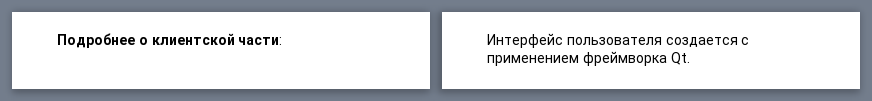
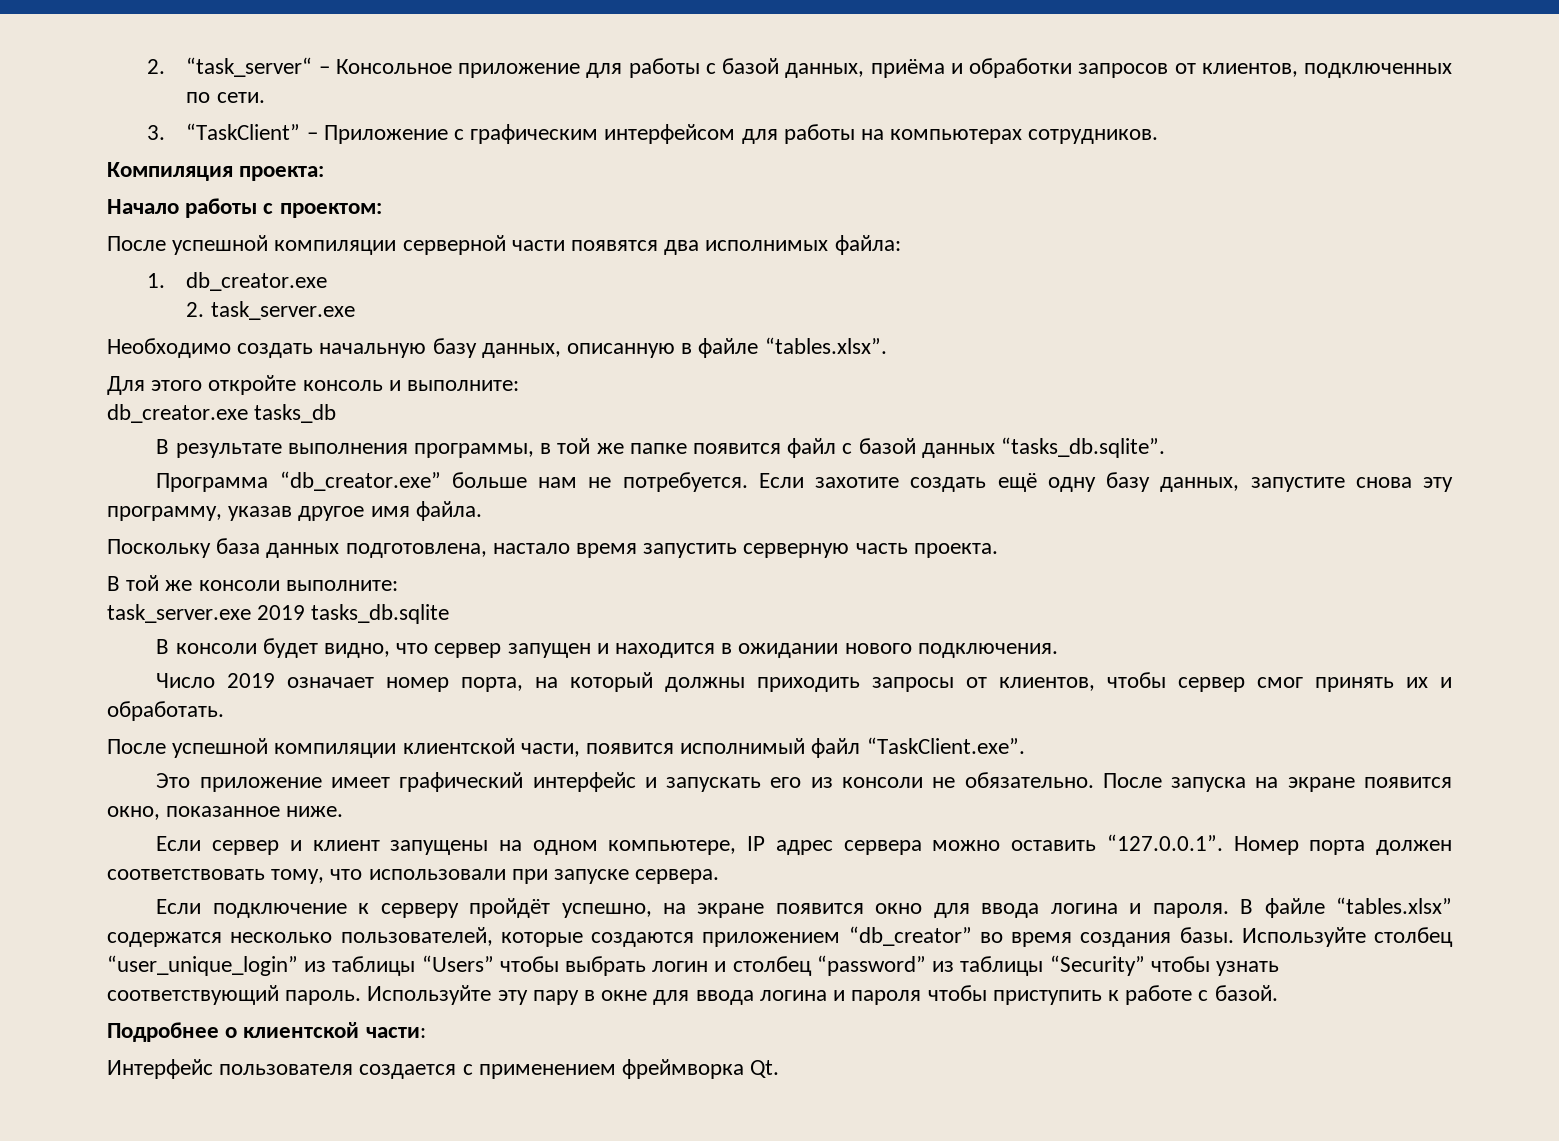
+ 2. “task_server“ – Консольное приложение для работы с базой данных, приёма и обработки запросов от клиентов, подключенных по сети.
+ 3. “TaskClient” – Приложение с графическим интерфейсом для работы на компьютерах сотрудников.
+ Компиляция проекта:
+ Начало работы с проектом:
+ После успешной компиляции серверной части появятся два исполнимых файла:
+ 1. db_creator.exe
+ 2. task_server.exe
+ Необходимо создать начальную базу данных, описанную в файле “tables.xlsx”.
+ Для этого откройте консоль и выполните:
+ db_creator.exe tasks_db
+ В результате выполнения программы, в той же папке появится файл с базой данных “tasks_db.sqlite”.
+ Программа “db_creator.exe” больше нам не потребуется. Если захотите создать ещё одну базу данных, запустите снова эту программу, указав другое имя файла.
+ Поскольку база данных подготовлена, настало время запустить серверную часть проекта.
+ В той же консоли выполните:
+ task_server.exe 2019 tasks_db.sqlite
+ В консоли будет видно, что сервер запущен и находится в ожидании нового подключения.
+ Число 2019 означает номер порта, на который должны приходить запросы от клиентов, чтобы сервер смог принять их и обработать.
+ После успешной компиляции клиентской части, появится исполнимый файл “TaskClient.exe”.
+ Это приложение имеет графический интерфейс и запускать его из консоли не обязательно. После запуска на экране появится окно, показанное ниже.
+ Если сервер и клиент запущены на одном компьютере, IP адрес сервера можно оставить “127.0.0.1”. Номер порта должен соответствовать тому, что использовали при запуске сервера.
+ Если подключение к серверу пройдёт успешно, на экране появится окно для ввода логина и пароля. В файле “tables.xlsx” содержатся несколько пользователей, которые создаются приложением “db_creator” во время создания базы. Используйте столбец “user_unique_login” из таблицы “Users” чтобы выбрать логин и столбец “password” из таблицы “Security” чтобы узнать соответствующий пароль. Используйте эту пару в окне для ввода логина и пароля чтобы приступить к работе с базой.

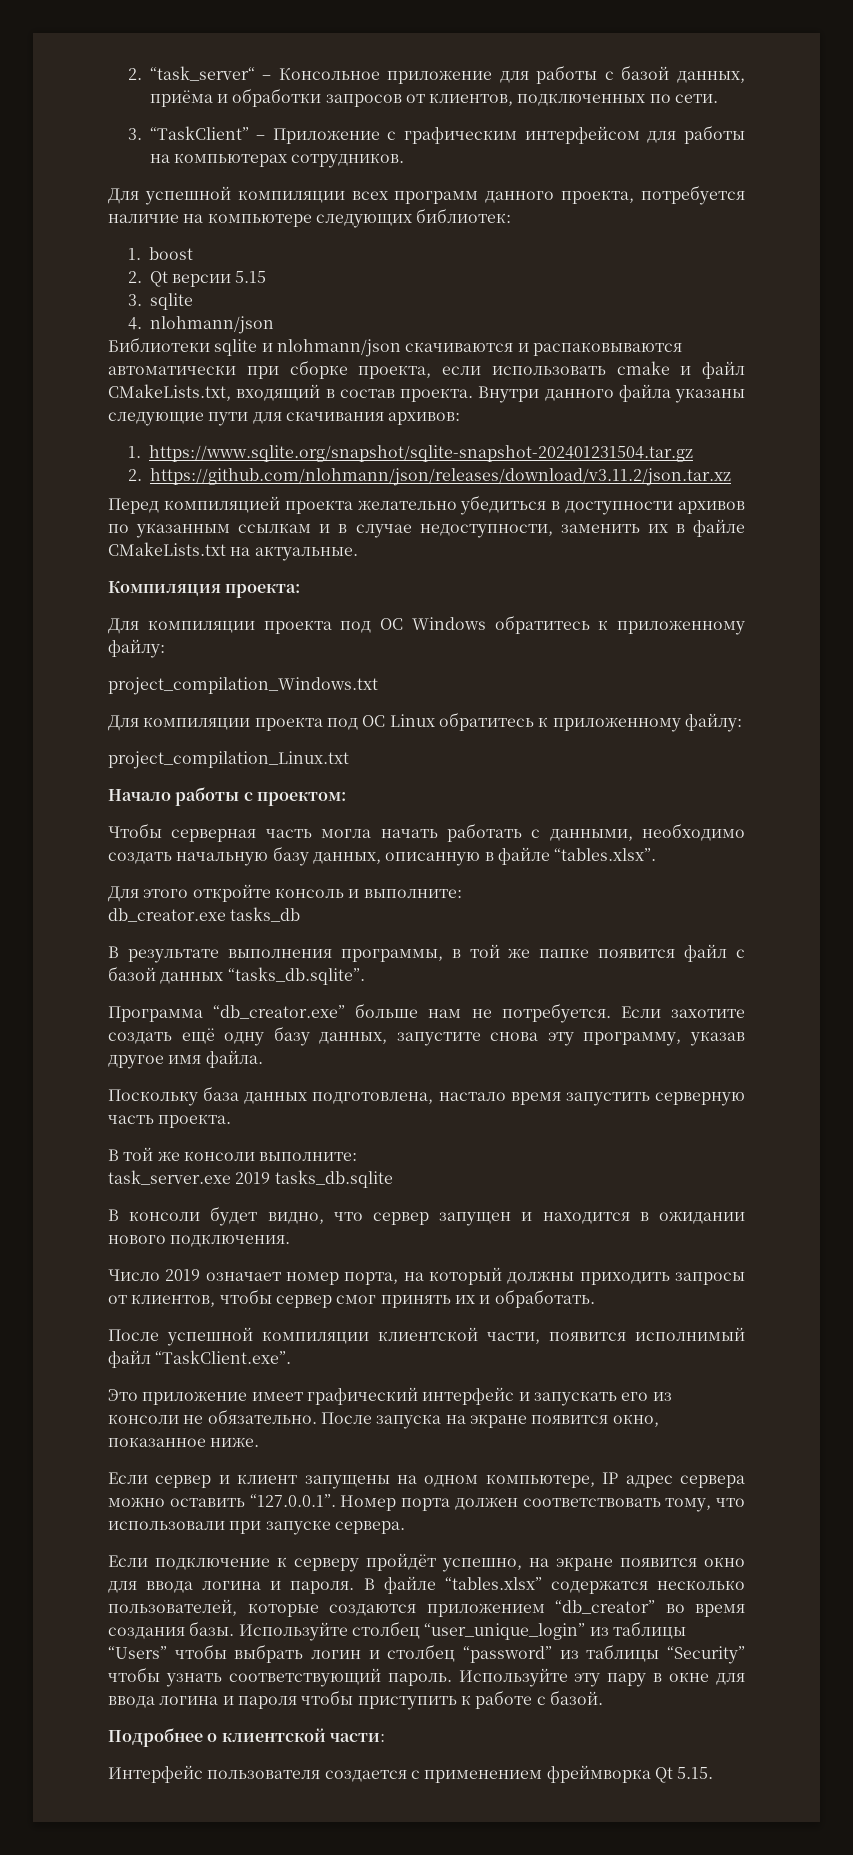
+ Для успешной компиляции всех программ данного проекта, потребуется наличие на компьютере следующих библиотек:
+ 1. boost
+ 2. Qt версии 5.15
+ 3. sqlite
+ 4. nlohmann/json
+ Библиотеки sqlite и nlohmann/json скачиваются и распаковываются автоматически при сборке проекта, если использовать cmake и файл CMakeLists.txt, входящий в состав проекта. Внутри данного файла указаны следующие пути для скачивания архивов:
+ 1. https://www.sqlite.org/snapshot/sqlite-snapshot-202401231504.tar.gz
+ 2. https://github.com/nlohmann/json/releases/download/v3.11.2/json.tar.xz
+ Перед компиляцией проекта желательно убедиться в доступности архивов по указанным ссылкам и в случае недоступности, заменить их в файле CMakeLists.txt на актуальные.
  Компиляция проекта:
+ Для компиляции проекта под ОС Windows обратитесь к приложенному файлу:
+ project_compilation_Windows.txt
+ Для компиляции проекта под ОС Linux обратитесь к приложенному файлу:
+ project_compilation_Linux.txt
  Начало работы с проектом:
- После успешной компиляции серверной части появятся два исполнимых файла:
- 1. db_creator.exe
- 2. task_server.exe
- Необходимо создать начальную базу данных, описанную в файле “tables.xlsx”.
+ Чтобы серверная часть могла начать работать с данными, необходимо создать начальную базу данных, описанную в файле “tables.xlsx”.
- Интерфейс пользователя создается с применением фреймворка Qt.
+ Интерфейс пользователя создается с применением фреймворка Qt 5.15.

